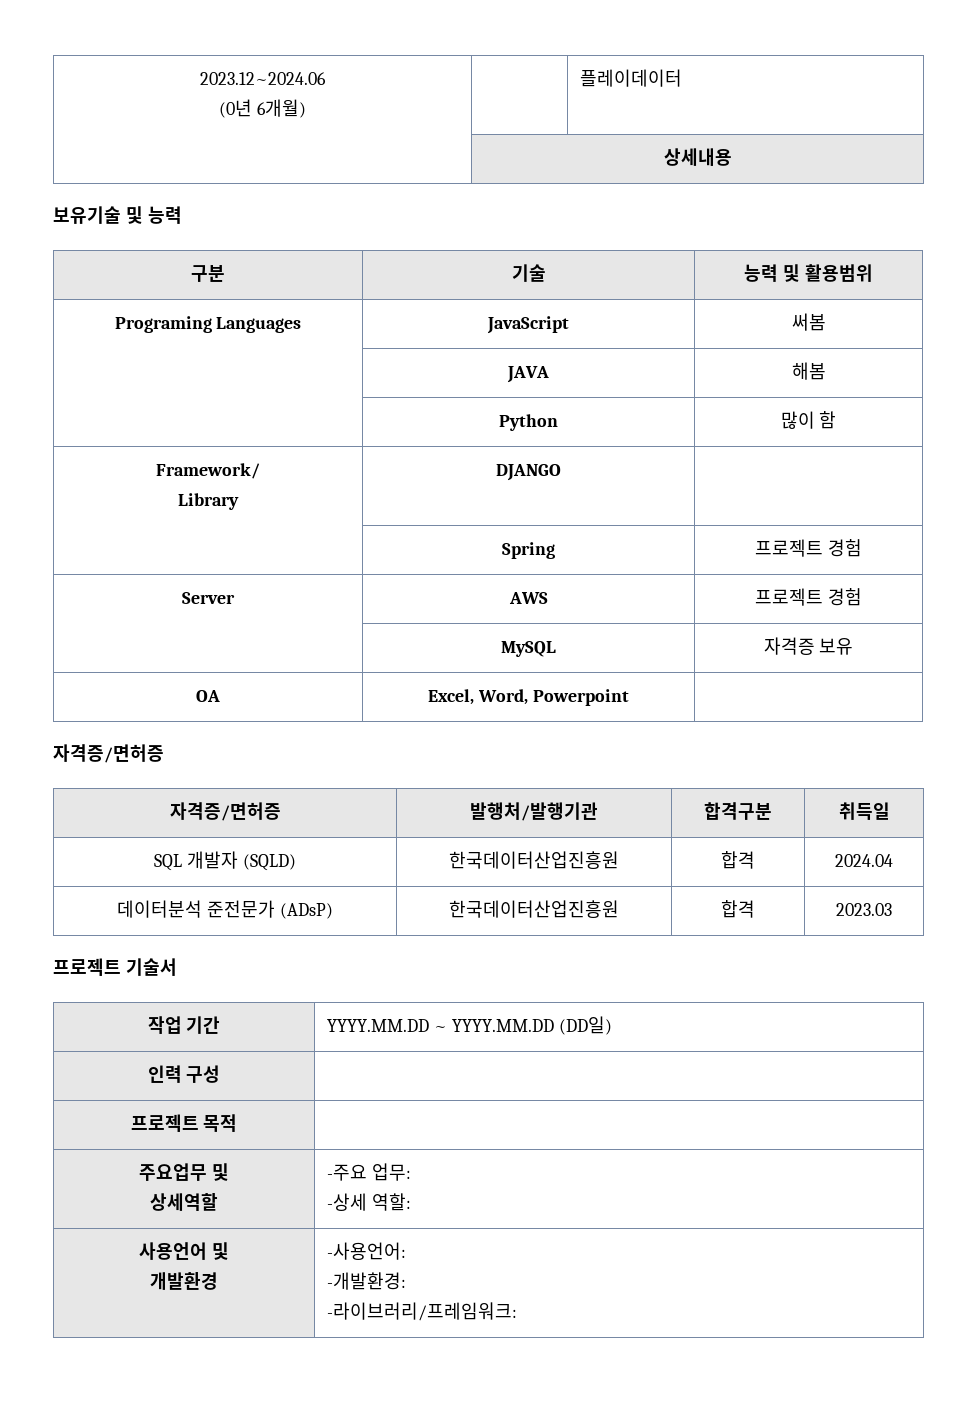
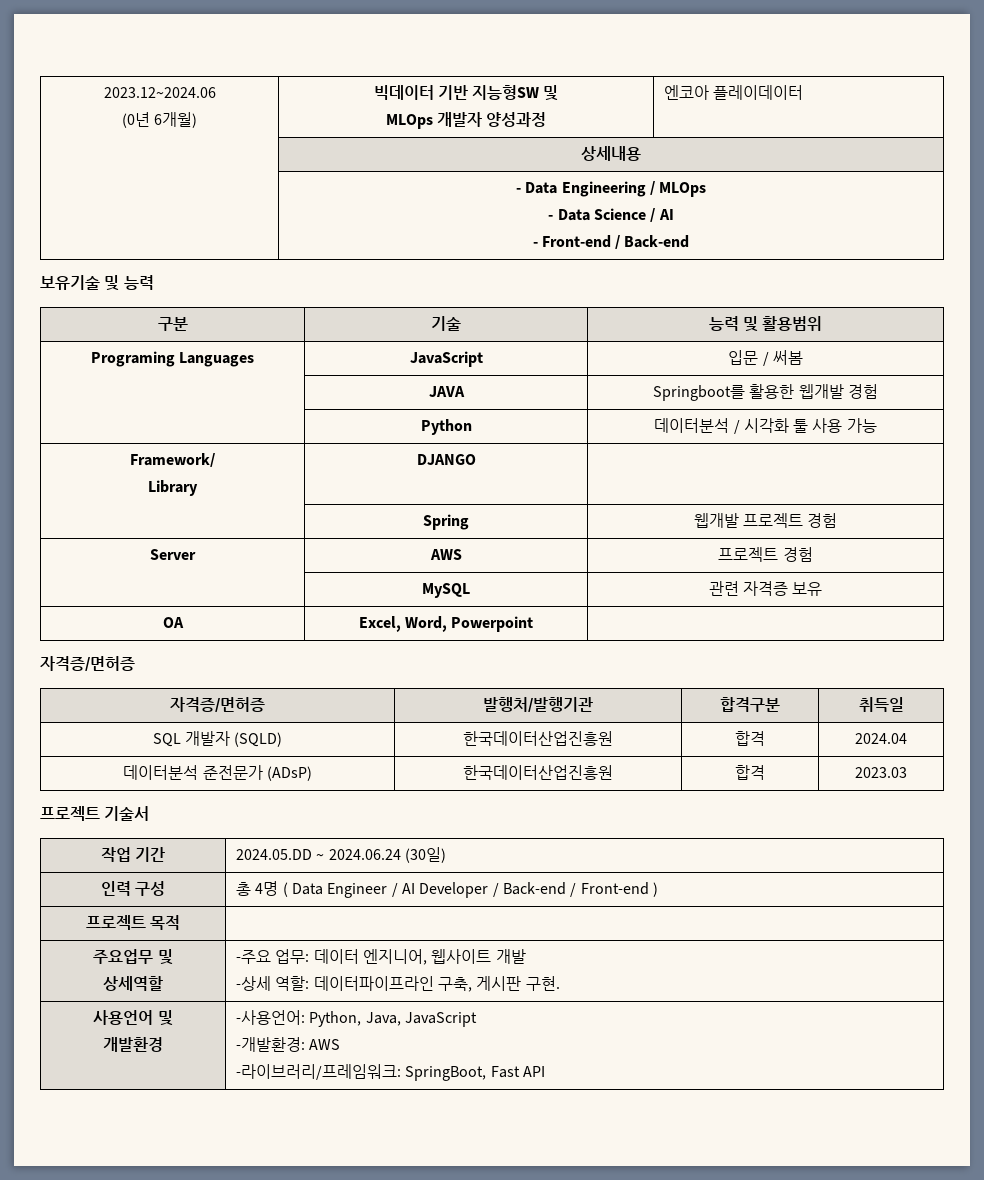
  2023.12~2024.06
- (0년 6개월) | | 플레이데이터
+ (0년 6개월) | 빅데이터 기반 지능형SW 및
+ MLOps 개발자 양성과정 | 엔코아 플레이데이터
  | 상세내용
+ | - Data Engineering / MLOps
+ - Data Science / AI
+ - Front-end / Back-end
- Programing Languages | JavaScript | 써봄
+ Programing Languages | JavaScript | 입문 / 써봄
- | JAVA | 해봄
- | Python | 많이 함
+ | JAVA | Springboot를 활용한 웹개발 경험
+ | Python | 데이터분석 / 시각화 툴 사용 가능
- | Spring | 프로젝트 경험
+ | Spring | 웹개발 프로젝트 경험
- | MySQL | 자격증 보유
+ | MySQL | 관련 자격증 보유
- 작업 기간 | YYYY.MM.DD ~ YYYY.MM.DD (DD일)
- 인력 구성 |
+ 작업 기간 | 2024.05.DD ~ 2024.06.24 (30일)
+ 인력 구성 | 총 4명 ( Data Engineer / AI Developer / Back-end / Front-end )
  주요업무 및
- 상세역할 | -주요 업무:
- -상세 역할:
+ 상세역할 | -주요 업무: 데이터 엔지니어, 웹사이트 개발
+ -상세 역할: 데이터파이프라인 구축, 게시판 구현.
  사용언어 및
- 개발환경 | -사용언어:
- -개발환경:
- -라이브러리/프레임워크:
+ 개발환경 | -사용언어: Python, Java, JavaScript
+ -개발환경: AWS
+ -라이브러리/프레임워크: SpringBoot, Fast API

